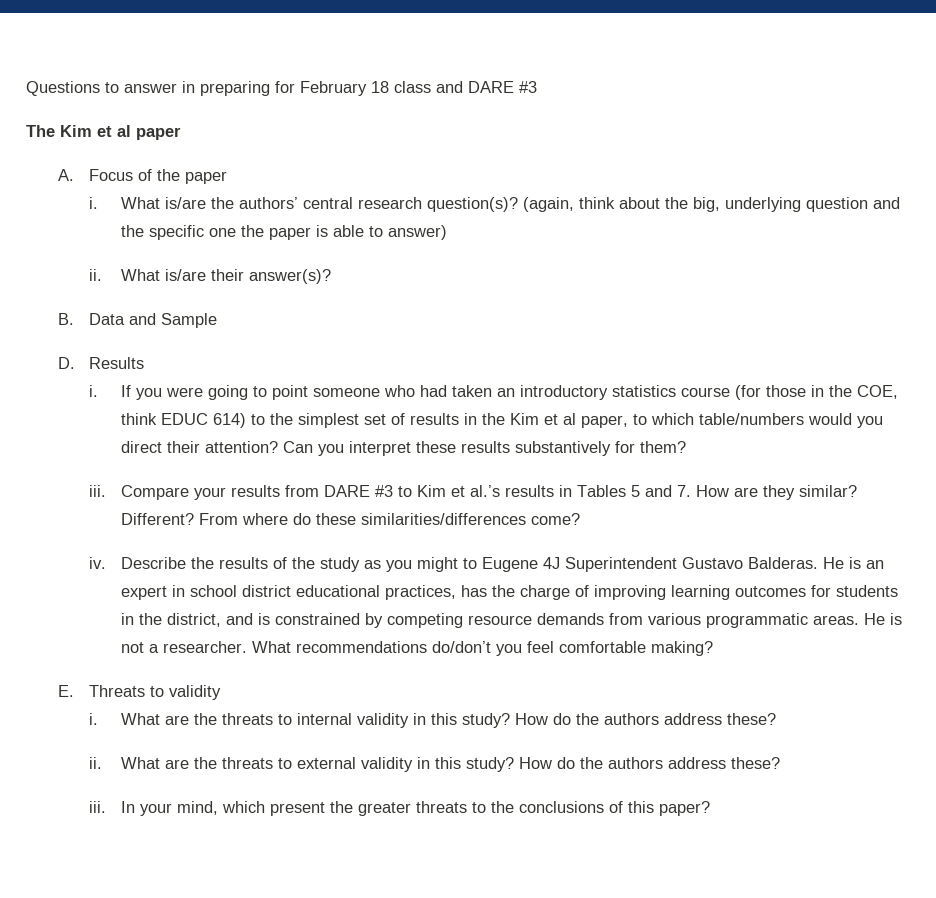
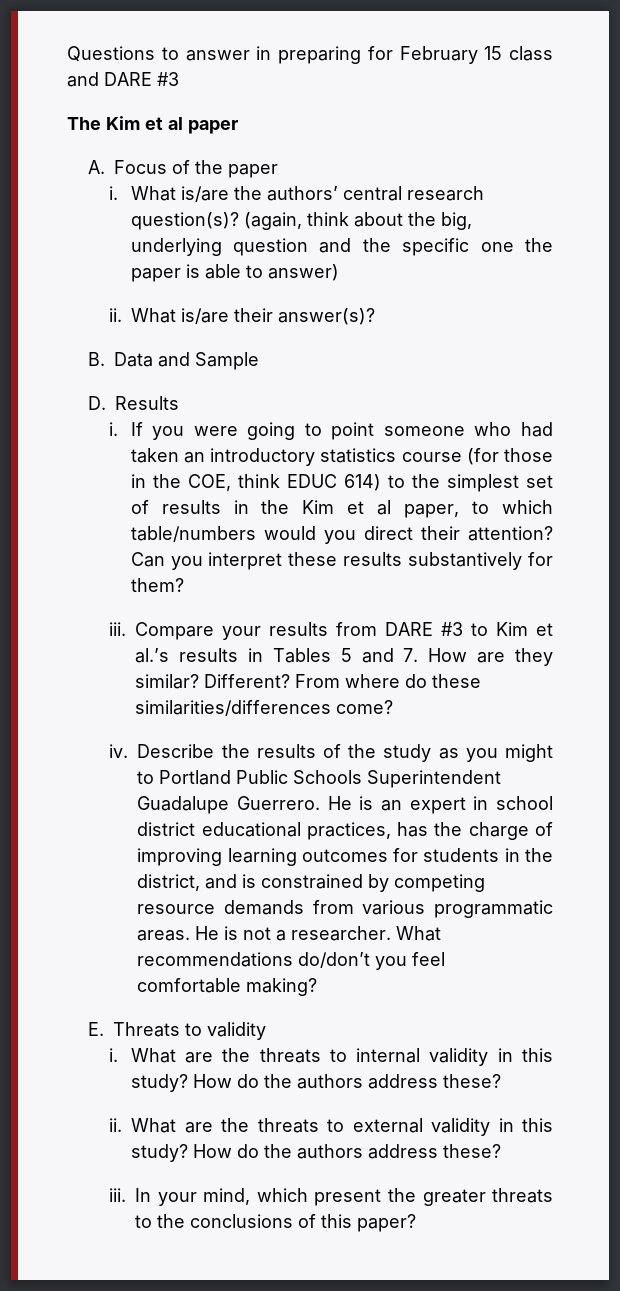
- Questions to answer in preparing for February 18 class and DARE #3
+ Questions to answer in preparing for February 15 class and DARE #3
- Describe the results of the study as you might to Eugene 4J Superintendent Gustavo Balderas.
+ Describe the results of the study as you might to Portland Public Schools Superintendent Guadalupe Guerrero.

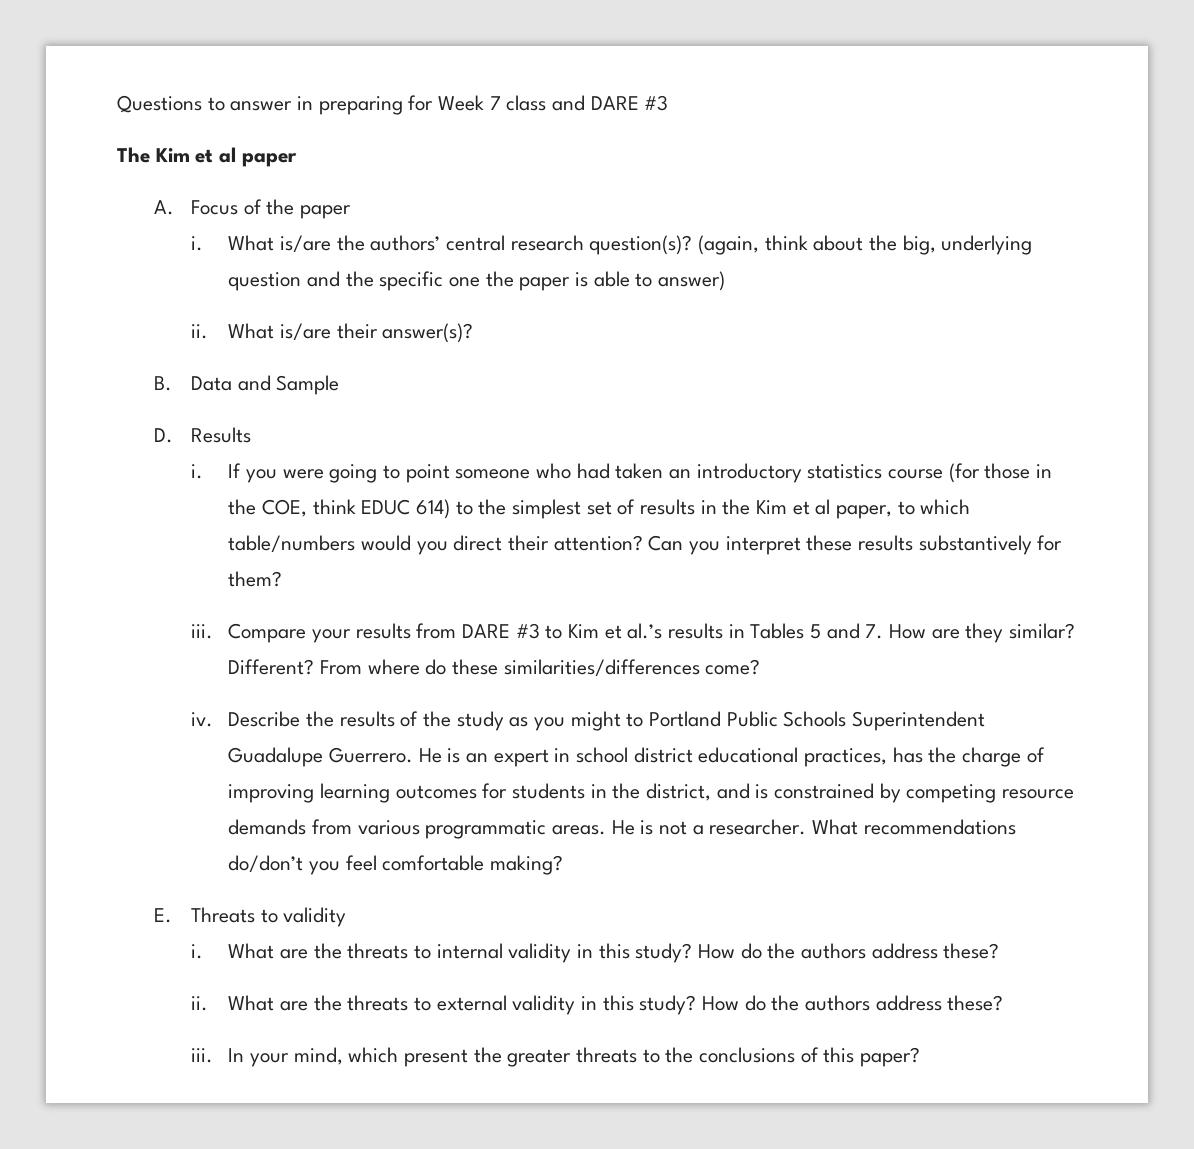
- Questions to answer in preparing for February 15 class and DARE #3
+ Questions to answer in preparing for Week 7 class and DARE #3

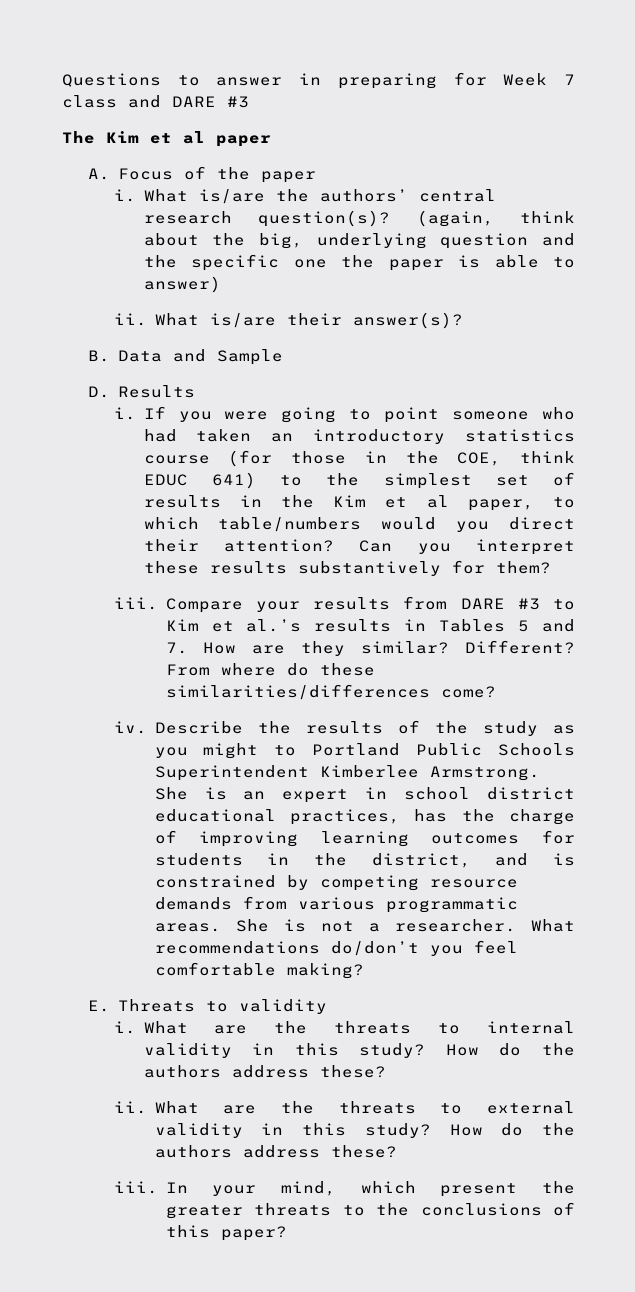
- If you were going to point someone who had taken an introductory statistics course (for those in the COE, think EDUC 614) to the simplest set of results in the Kim et al paper, to which table/numbers would you direct their attention?
+ If you were going to point someone who had taken an introductory statistics course (for those in the COE, think EDUC 641) to the simplest set of results in the Kim et al paper, to which table/numbers would you direct their attention?
- Describe the results of the study as you might to Portland Public Schools Superintendent Guadalupe Guerrero. He is an expert in school district educational practices, has the charge of improving learning outcomes for students in the district, and is constrained by competing resource demands from various programmatic areas.
+ Describe the results of the study as you might to Portland Public Schools Superintendent Kimberlee Armstrong. She is an expert in school district educational practices, has the charge of improving learning outcomes for students in the district, and is constrained by competing resource demands from various programmatic areas.
- He is not a researcher.
+ She is not a researcher.

